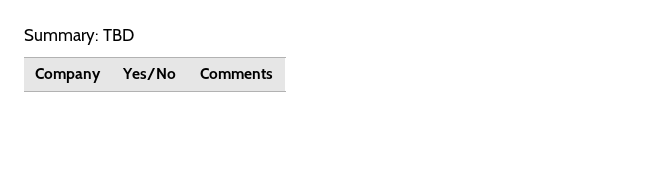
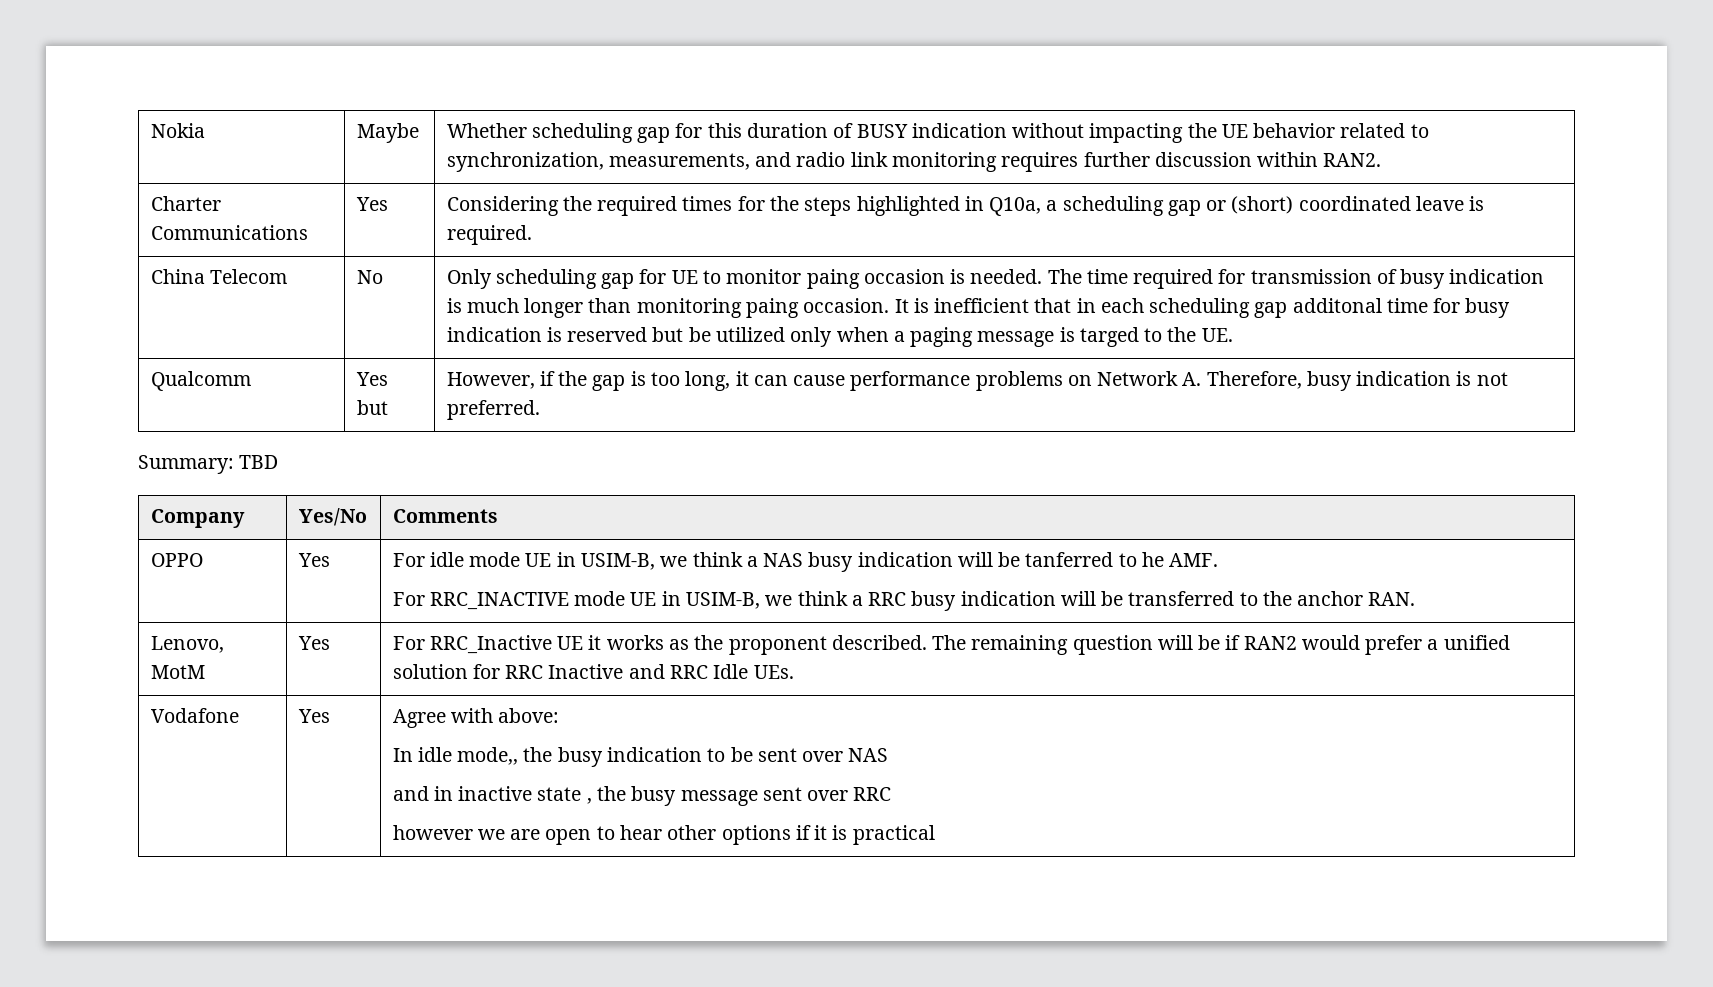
+ Nokia | Maybe | Whether scheduling gap for this duration of BUSY indication without impacting the UE behavior related to synchronization, measurements, and radio link monitoring requires further discussion within RAN2.
+ Charter Communications | Yes | Considering the required times for the steps highlighted in Q10a, a scheduling gap or (short) coordinated leave is required.
+ China Telecom | No | Only scheduling gap for UE to monitor paing occasion is needed. The time required for transmission of busy indication is much longer than monitoring paing occasion. It is inefficient that in each scheduling gap additonal time for busy indication is reserved but be utilized only when a paging message is targed to the UE.
+ Qualcomm | Yes but | However, if the gap is too long, it can cause performance problems on Network A. Therefore, busy indication is not preferred.
+ OPPO | Yes | For idle mode UE in USIM-B, we think a NAS busy indication will be tanferred to he AMF.
+ For RRC_INACTIVE mode UE in USIM-B, we think a RRC busy indication will be transferred to the anchor RAN.
+ Lenovo, MotM | Yes | For RRC_Inactive UE it works as the proponent described. The remaining question will be if RAN2 would prefer a unified solution for RRC Inactive and RRC Idle UEs.
+ Vodafone | Yes | Agree with above:
+ In idle mode,, the busy indication to be sent over NAS
+ and in inactive state , the busy message sent over RRC
+ however we are open to hear other options if it is practical

